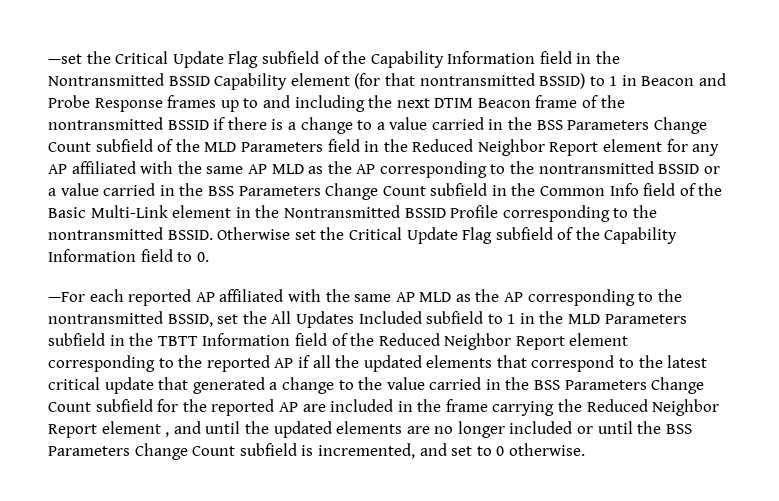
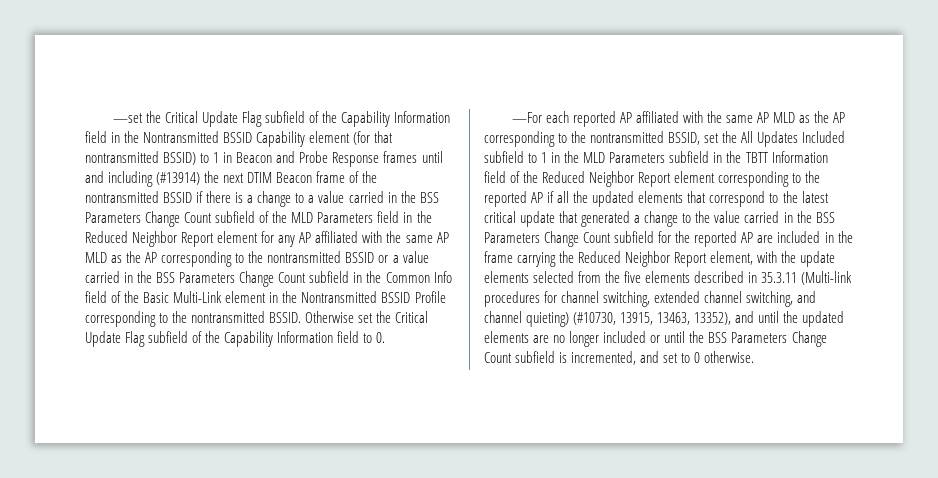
- —set the Critical Update Flag subfield of the Capability Information field in the Nontransmitted BSSID Capability element (for that nontransmitted BSSID) to 1 in Beacon and Probe Response frames up to and including the next DTIM Beacon frame of the nontransmitted BSSID if there is a change to a value carried in the BSS Parameters Change Count subfield of the MLD Parameters field in the Reduced Neighbor Report element for any AP affiliated with the same AP MLD as the AP corresponding to the nontransmitted BSSID or a value carried in the BSS Parameters Change Count subfield in the Common Info field of the Basic Multi-Link element in the Nontransmitted BSSID Profile corresponding to the nontransmitted BSSID.
+ —set the Critical Update Flag subfield of the Capability Information field in the Nontransmitted BSSID Capability element (for that nontransmitted BSSID) to 1 in Beacon and Probe Response frames until and including (#13914) the next DTIM Beacon frame of the nontransmitted BSSID if there is a change to a value carried in the BSS Parameters Change Count subfield of the MLD Parameters field in the Reduced Neighbor Report element for any AP affiliated with the same AP MLD as the AP corresponding to the nontransmitted BSSID or a value carried in the BSS Parameters Change Count subfield in the Common Info field of the Basic Multi-Link element in the Nontransmitted BSSID Profile corresponding to the nontransmitted BSSID.
- —For each reported AP affiliated with the same AP MLD as the AP corresponding to the nontransmitted BSSID, set the All Updates Included subfield to 1 in the MLD Parameters subfield in the TBTT Information field of the Reduced Neighbor Report element corresponding to the reported AP if all the updated elements that correspond to the latest critical update that generated a change to the value carried in the BSS Parameters Change Count subfield for the reported AP are included in the frame carrying the Reduced Neighbor Report element , and until the updated elements are no longer included or until the BSS Parameters Change Count subfield is incremented, and set to 0 otherwise.
+ —For each reported AP affiliated with the same AP MLD as the AP corresponding to the nontransmitted BSSID, set the All Updates Included subfield to 1 in the MLD Parameters subfield in the TBTT Information field of the Reduced Neighbor Report element corresponding to the reported AP if all the updated elements that correspond to the latest critical update that generated a change to the value carried in the BSS Parameters Change Count subfield for the reported AP are included in the frame carrying the Reduced Neighbor Report element, with the update elements selected from the five elements described in 35.3.11 (Multi-link procedures for channel switching, extended channel switching, and channel quieting) (#10730, 13915, 13463, 13352), and until the updated elements are no longer included or until the BSS Parameters Change Count subfield is incremented, and set to 0 otherwise.

